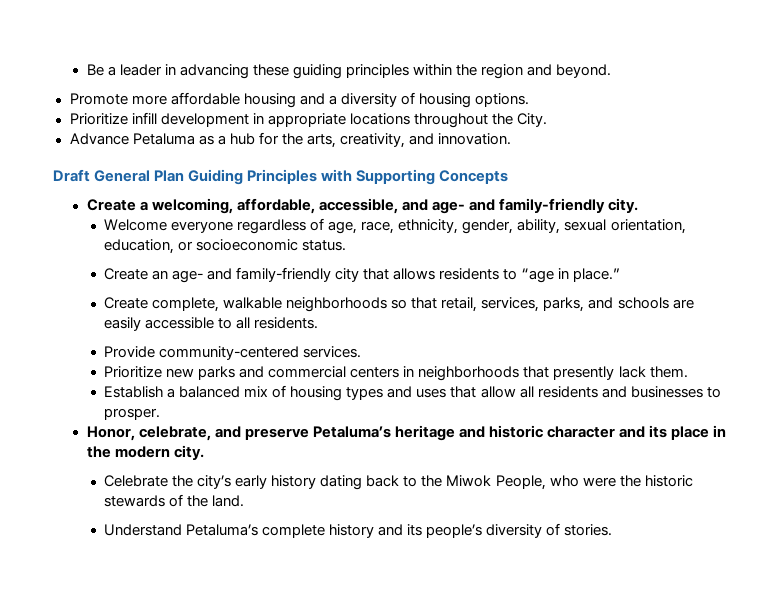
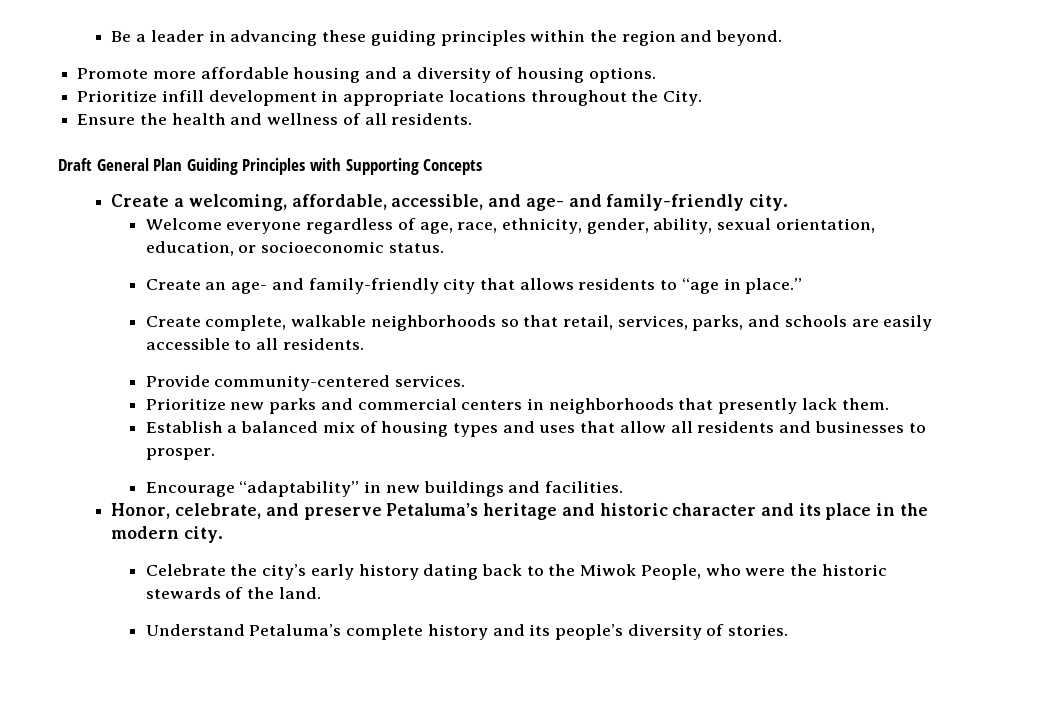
- Advance Petaluma as a hub for the arts, creativity, and innovation.
+ Ensure the health and wellness of all residents.
+ Encourage “adaptability” in new buildings and facilities.

